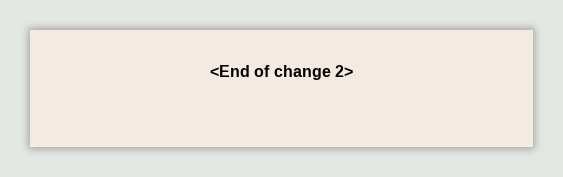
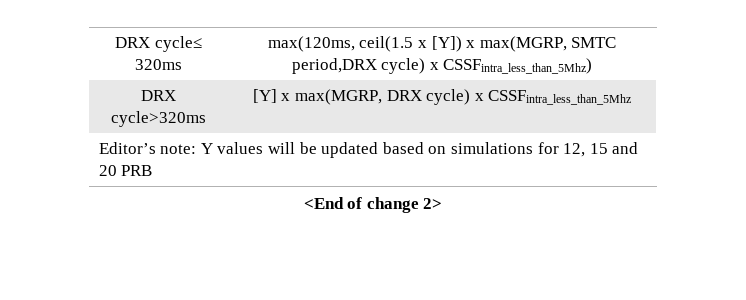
+ DRX cycle≤ 320ms | max(120ms, ceil(1.5 x [Y]) x max(MGRP, SMTC period,DRX cycle) x CSSFintra_less_than_5Mhz)
+ DRX cycle>320ms | [Y] x max(MGRP, DRX cycle) x CSSFintra_less_than_5Mhz
+ Editor’s note: Y values will be updated based on simulations for 12, 15 and 20 PRB

